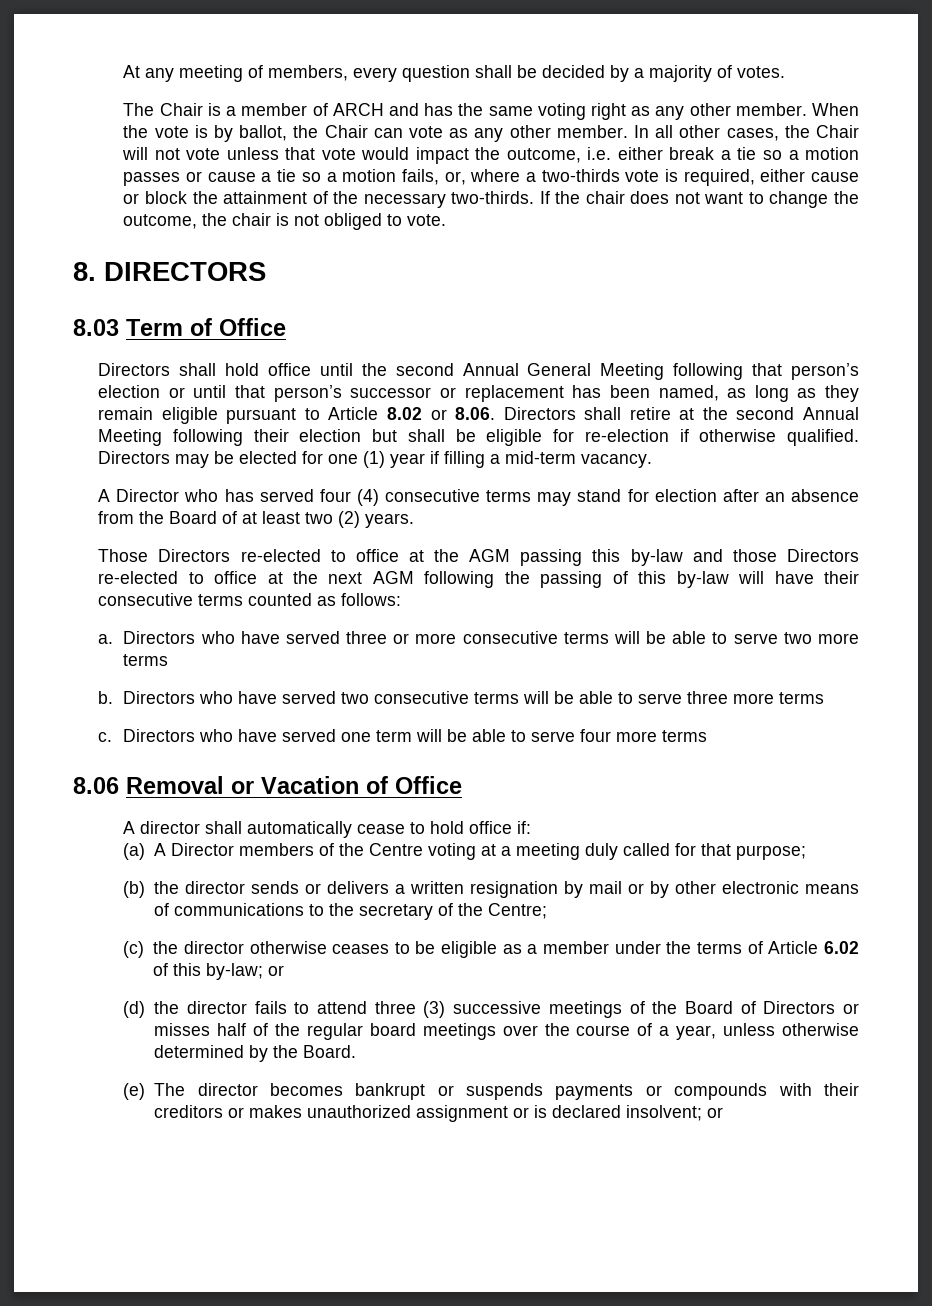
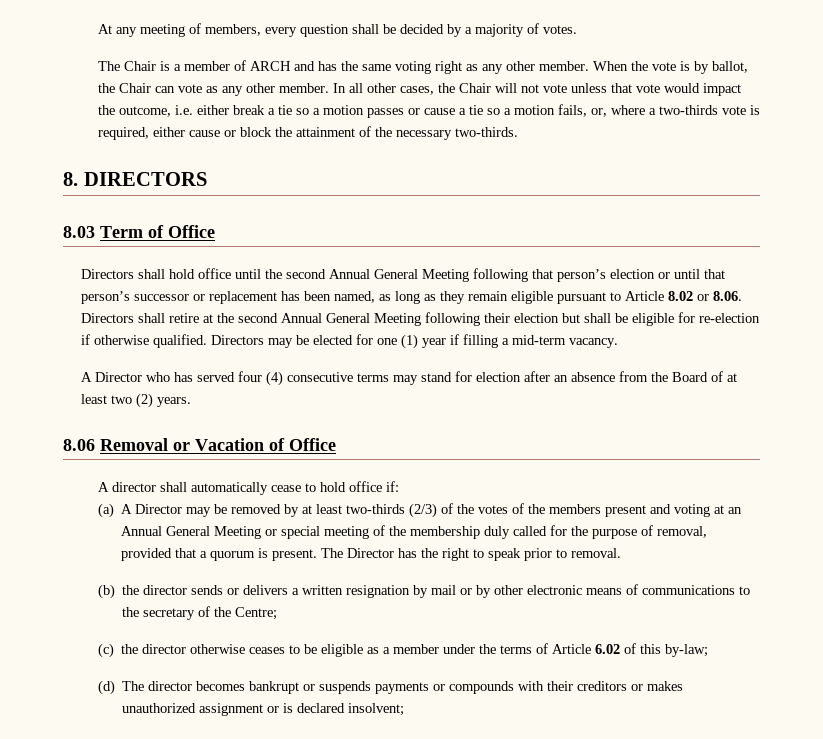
- If the chair does not want to change the outcome, the chair is not obliged to vote.
- Directors shall hold office until the second Annual General Meeting following that person’s election or until that person’s successor or replacement has been named, as long as they remain eligible pursuant to Article 8.02 or 8.06. Directors shall retire at the second Annual Meeting following their election but shall be eligible for re-election if otherwise qualified.
+ Directors shall hold office until the second Annual General Meeting following that person’s election or until that person’s successor or replacement has been named, as long as they remain eligible pursuant to Article 8.02 or 8.06. Directors shall retire at the second Annual General Meeting following their election but shall be eligible for re-election if otherwise qualified.
- Those Directors re-elected to office at the AGM passing this by-law and those Directors re-elected to office at the next AGM following the passing of this by-law will have their consecutive terms counted as follows:
- a. Directors who have served three or more consecutive terms will be able to serve two more terms
- b. Directors who have served two consecutive terms will be able to serve three more terms
- c. Directors who have served one term will be able to serve four more terms
- (a) A Director members of the Centre voting at a meeting duly called for that purpose;
+ (a) A Director may be removed by at least two-thirds (2/3) of the votes of the members present and voting at an Annual General Meeting or special meeting of the membership duly called for the purpose of removal, provided that a quorum is present. The Director has the right to speak prior to removal.
- (c) the director otherwise ceases to be eligible as a member under the terms of Article 6.02 of this by-law; or
- (d) the director fails to attend three (3) successive meetings of the Board of Directors or misses half of the regular board meetings over the course of a year, unless otherwise determined by the Board.
- (e) The director becomes bankrupt or suspends payments or compounds with their creditors or makes unauthorized assignment or is declared insolvent; or
+ (c) the director otherwise ceases to be eligible as a member under the terms of Article 6.02 of this by-law;
+ (d) The director becomes bankrupt or suspends payments or compounds with their creditors or makes unauthorized assignment or is declared insolvent;

